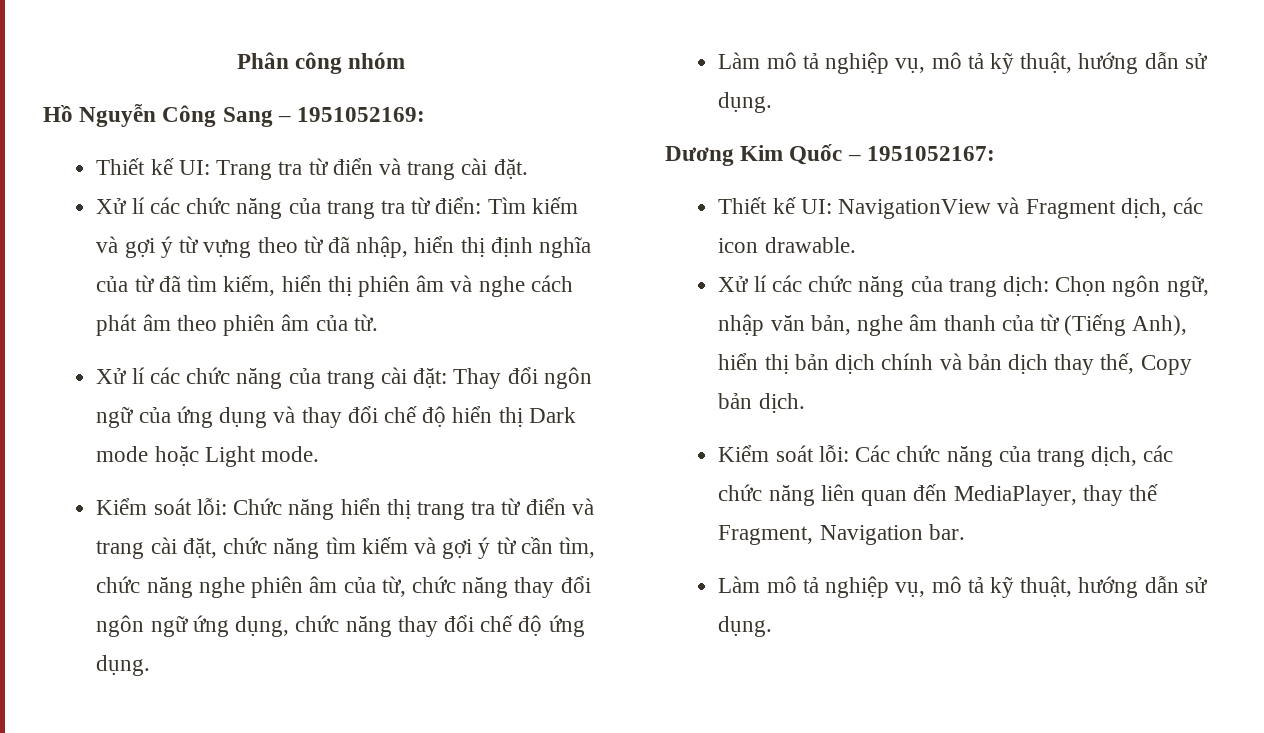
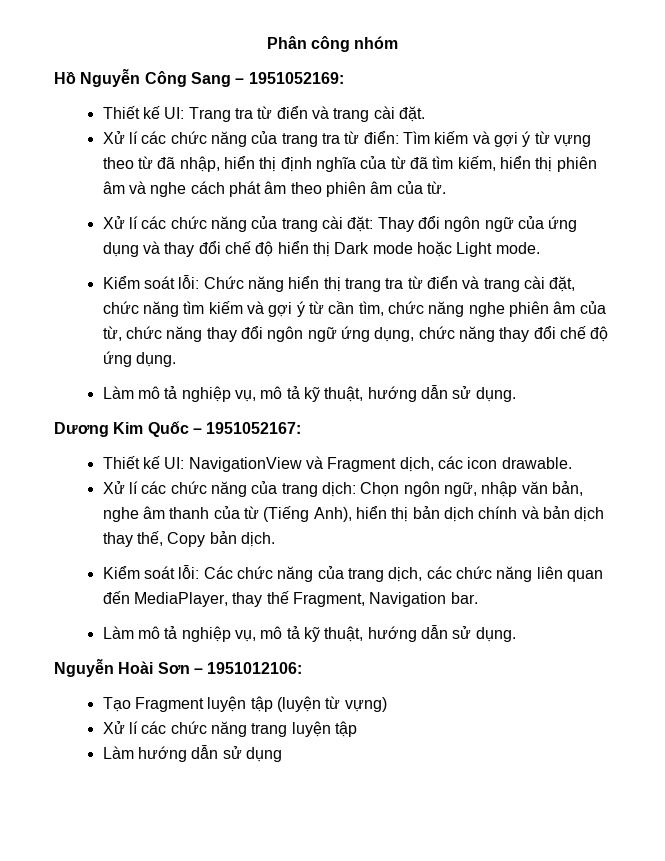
+ Nguyễn Hoài Sơn – 1951012106:
+ Tạo Fragment luyện tập (luyện từ vựng)
+ Xử lí các chức năng trang luyện tập
+ Làm hướng dẫn sử dụng

